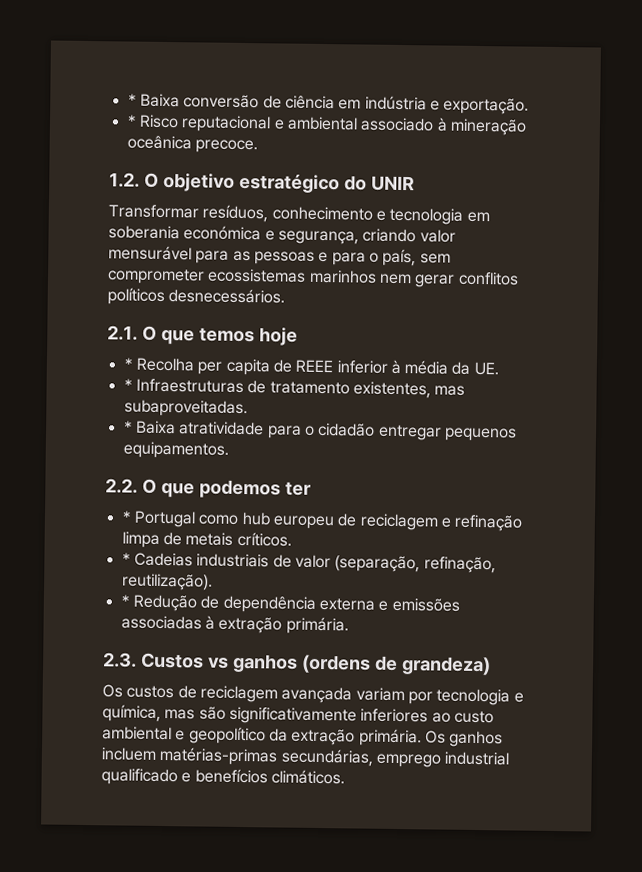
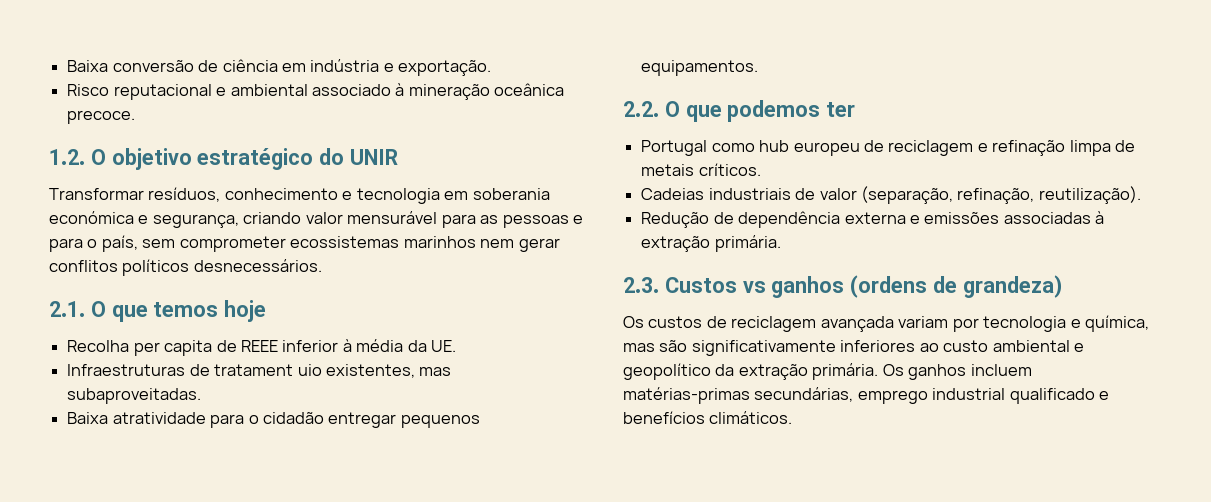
- * Baixa conversão de ciência em indústria e exportação.
+ Baixa conversão de ciência em indústria e exportação.
- * Risco reputacional e ambiental associado à mineração oceânica precoce.
+ Risco reputacional e ambiental associado à mineração oceânica precoce.
- * Recolha per capita de REEE inferior à média da UE.
+ Recolha per capita de REEE inferior à média da UE.
- * Infraestruturas de tratamento existentes, mas subaproveitadas.
+ Infraestruturas de tratament uio existentes, mas subaproveitadas.
- * Baixa atratividade para o cidadão entregar pequenos equipamentos.
+ Baixa atratividade para o cidadão entregar pequenos equipamentos.
- * Portugal como hub europeu de reciclagem e refinação limpa de metais críticos.
+ Portugal como hub europeu de reciclagem e refinação limpa de metais críticos.
- * Cadeias industriais de valor (separação, refinação, reutilização).
+ Cadeias industriais de valor (separação, refinação, reutilização).
- * Redução de dependência externa e emissões associadas à extração primária.
+ Redução de dependência externa e emissões associadas à extração primária.

